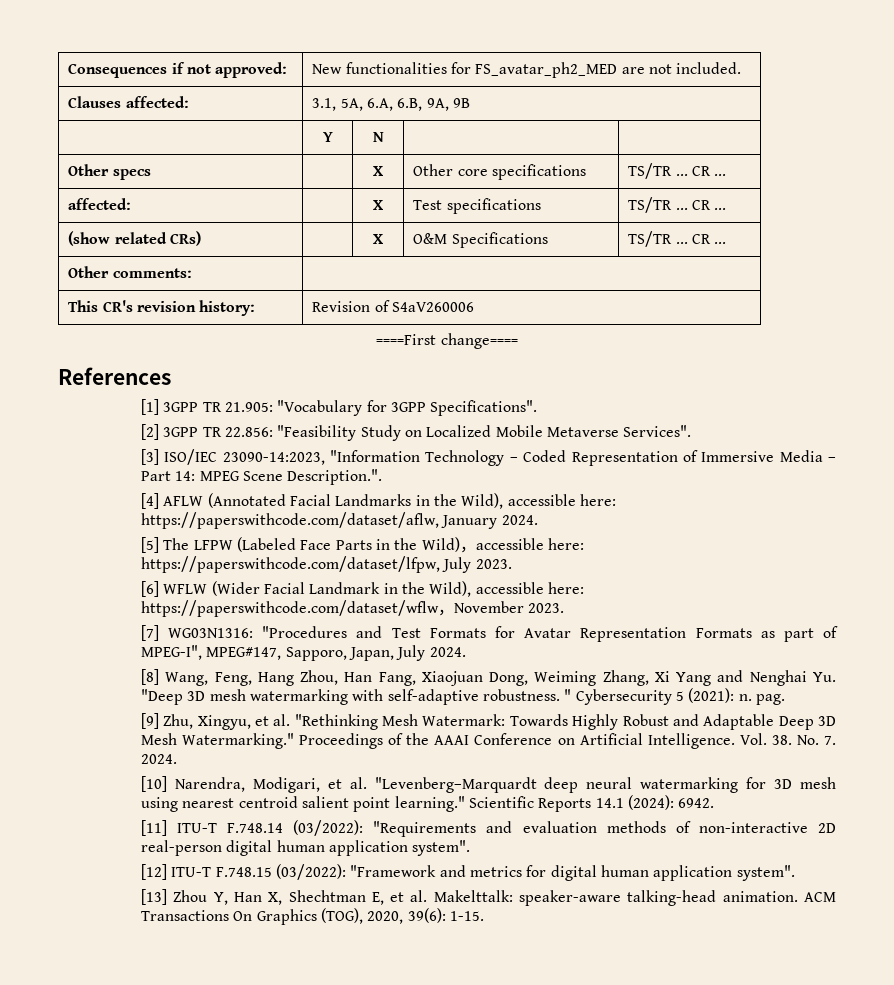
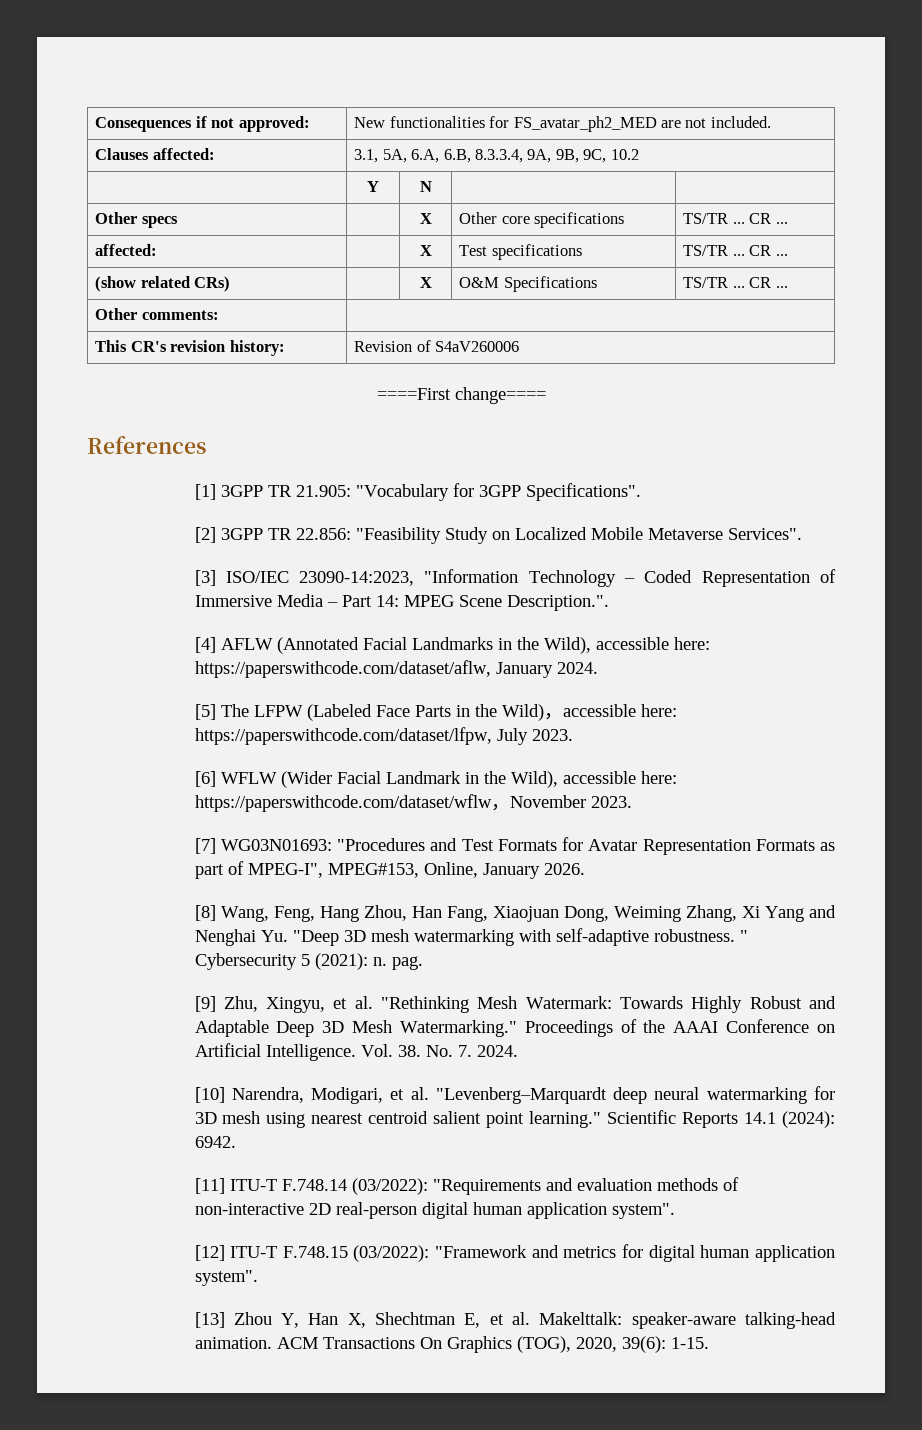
- Clauses affected: | 3.1, 5A, 6.A, 6.B, 9A, 9B
+ Clauses affected: | 3.1, 5A, 6.A, 6.B, 8.3.3.4, 9A, 9B, 9C, 10.2
- [7] WG03N1316: "Procedures and Test Formats for Avatar Representation Formats as part of MPEG-I", MPEG#147, Sapporo, Japan, July 2024.
+ [7] WG03N01693: "Procedures and Test Formats for Avatar Representation Formats as part of MPEG-I", MPEG#153, Online, January 2026.

